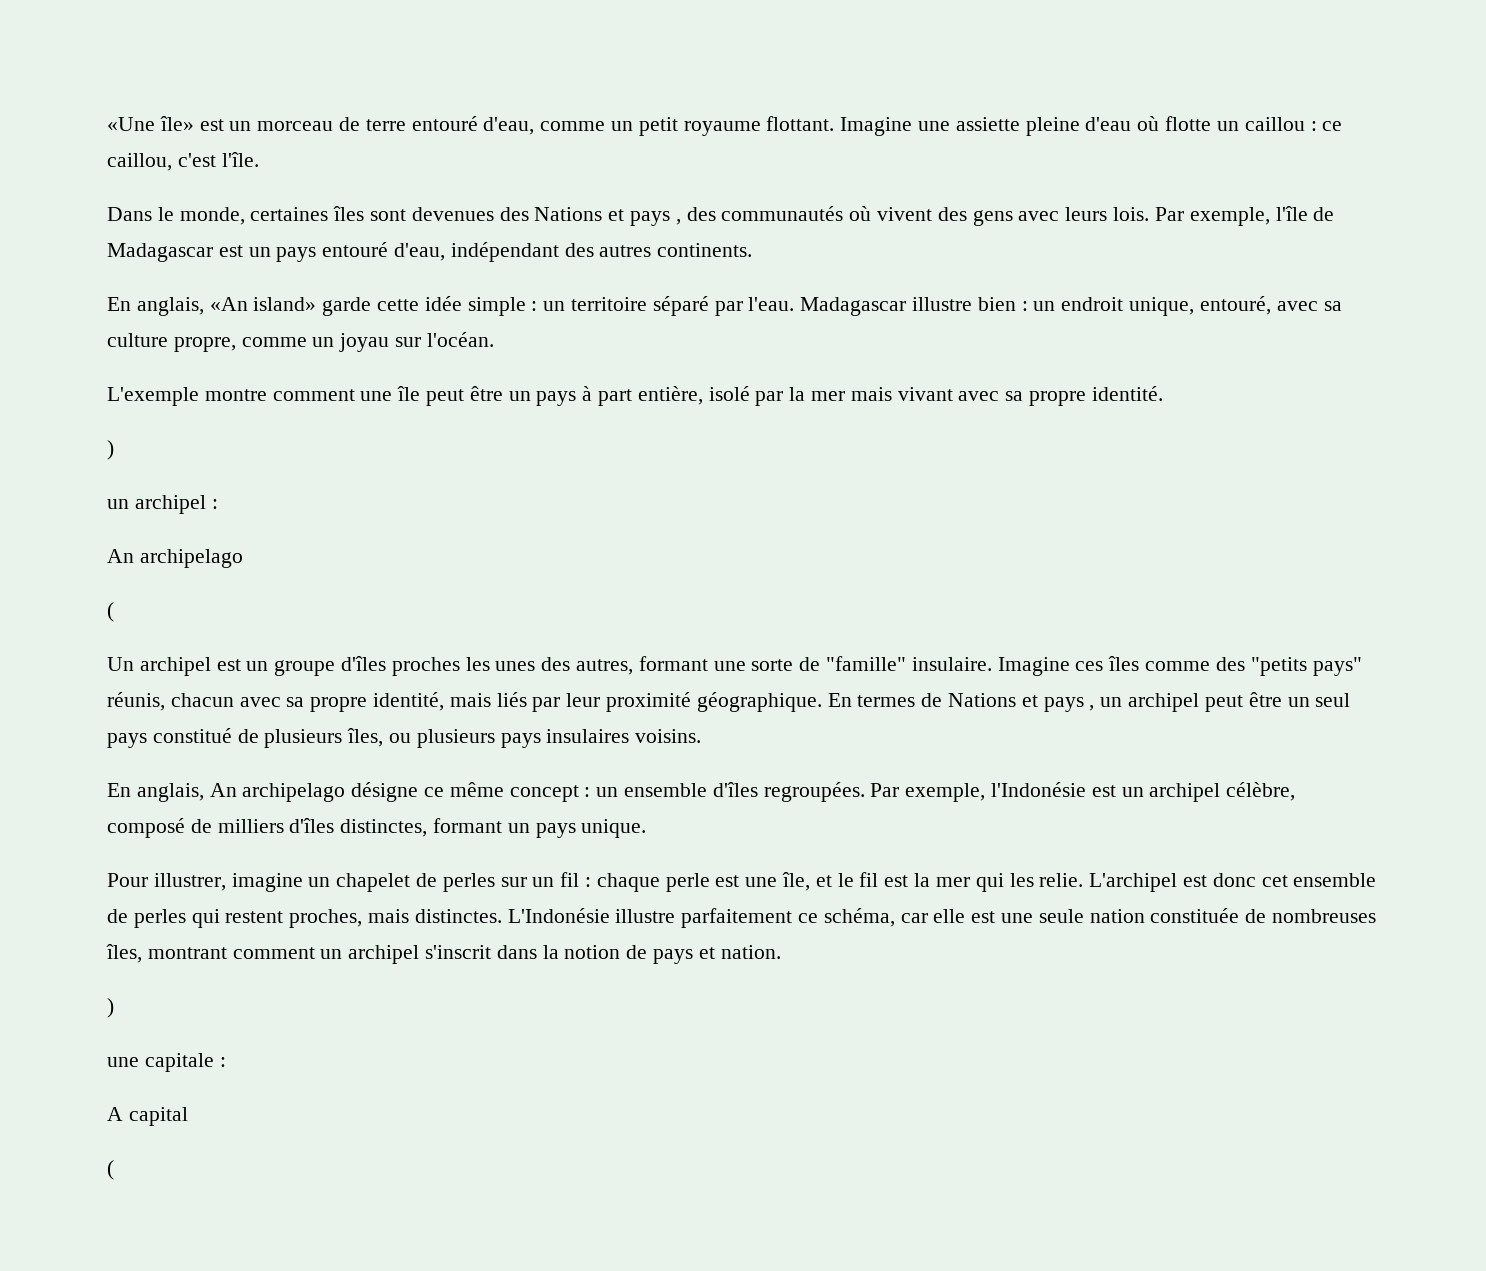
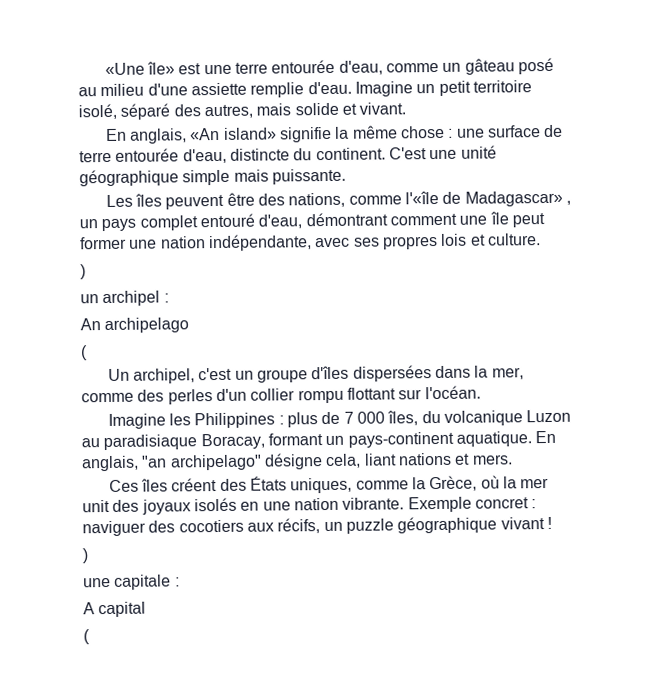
- «Une île» est un morceau de terre entouré d'eau, comme un petit royaume flottant. Imagine une assiette pleine d'eau où flotte un caillou : ce caillou, c'est l'île.
- Dans le monde, certaines îles sont devenues des Nations et pays , des communautés où vivent des gens avec leurs lois. Par exemple, l'île de Madagascar est un pays entouré d'eau, indépendant des autres continents.
- En anglais, «An island» garde cette idée simple : un territoire séparé par l'eau. Madagascar illustre bien : un endroit unique, entouré, avec sa culture propre, comme un joyau sur l'océan.
- L'exemple montre comment une île peut être un pays à part entière, isolé par la mer mais vivant avec sa propre identité.
+ «Une île» est une terre entourée d'eau, comme un gâteau posé au milieu d'une assiette remplie d'eau. Imagine un petit territoire isolé, séparé des autres, mais solide et vivant.
+ En anglais, «An island» signifie la même chose : une surface de terre entourée d'eau, distincte du continent. C'est une unité géographique simple mais puissante.
+ Les îles peuvent être des nations, comme l'«île de Madagascar» , un pays complet entouré d'eau, démontrant comment une île peut former une nation indépendante, avec ses propres lois et culture.
- Un archipel est un groupe d'îles proches les unes des autres, formant une sorte de "famille" insulaire. Imagine ces îles comme des "petits pays" réunis, chacun avec sa propre identité, mais liés par leur proximité géographique. En termes de Nations et pays , un archipel peut être un seul pays constitué de plusieurs îles, ou plusieurs pays insulaires voisins.
- En anglais, An archipelago désigne ce même concept : un ensemble d'îles regroupées. Par exemple, l'Indonésie est un archipel célèbre, composé de milliers d'îles distinctes, formant un pays unique.
- Pour illustrer, imagine un chapelet de perles sur un fil : chaque perle est une île, et le fil est la mer qui les relie. L'archipel est donc cet ensemble de perles qui restent proches, mais distinctes. L'Indonésie illustre parfaitement ce schéma, car elle est une seule nation constituée de nombreuses îles, montrant comment un archipel s'inscrit dans la notion de pays et nation.
+ Un archipel, c'est un groupe d'îles dispersées dans la mer, comme des perles d'un collier rompu flottant sur l'océan.
+ Imagine les Philippines : plus de 7 000 îles, du volcanique Luzon au paradisiaque Boracay, formant un pays-continent aquatique. En anglais, "an archipelago" désigne cela, liant nations et mers.
+ Ces îles créent des États uniques, comme la Grèce, où la mer unit des joyaux isolés en une nation vibrante. Exemple concret : naviguer des cocotiers aux récifs, un puzzle géographique vivant !

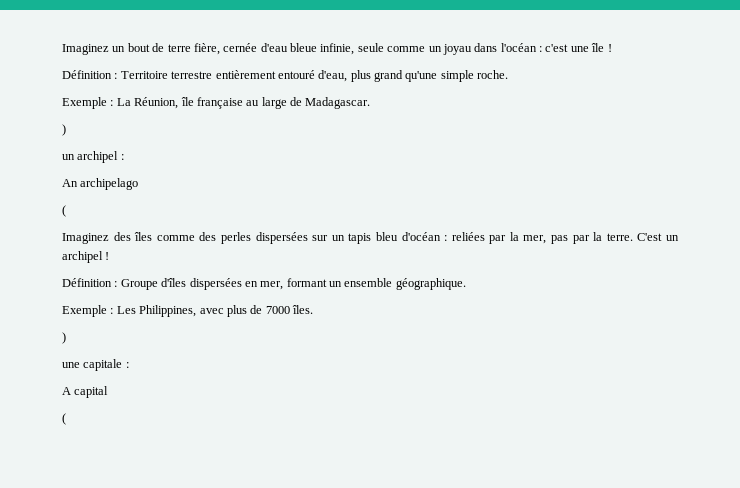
- «Une île» est une terre entourée d'eau, comme un gâteau posé au milieu d'une assiette remplie d'eau. Imagine un petit territoire isolé, séparé des autres, mais solide et vivant.
- En anglais, «An island» signifie la même chose : une surface de terre entourée d'eau, distincte du continent. C'est une unité géographique simple mais puissante.
- Les îles peuvent être des nations, comme l'«île de Madagascar» , un pays complet entouré d'eau, démontrant comment une île peut former une nation indépendante, avec ses propres lois et culture.
+ Imaginez un bout de terre fière, cernée d'eau bleue infinie, seule comme un joyau dans l'océan : c'est une île !
+ Définition : Territoire terrestre entièrement entouré d'eau, plus grand qu'une simple roche.
+ Exemple : La Réunion, île française au large de Madagascar.
- Un archipel, c'est un groupe d'îles dispersées dans la mer, comme des perles d'un collier rompu flottant sur l'océan.
- Imagine les Philippines : plus de 7 000 îles, du volcanique Luzon au paradisiaque Boracay, formant un pays-continent aquatique. En anglais, "an archipelago" désigne cela, liant nations et mers.
- Ces îles créent des États uniques, comme la Grèce, où la mer unit des joyaux isolés en une nation vibrante. Exemple concret : naviguer des cocotiers aux récifs, un puzzle géographique vivant !
+ Imaginez des îles comme des perles dispersées sur un tapis bleu d'océan : reliées par la mer, pas par la terre. C'est un archipel !
+ Définition : Groupe d'îles dispersées en mer, formant un ensemble géographique.
+ Exemple : Les Philippines, avec plus de 7000 îles.

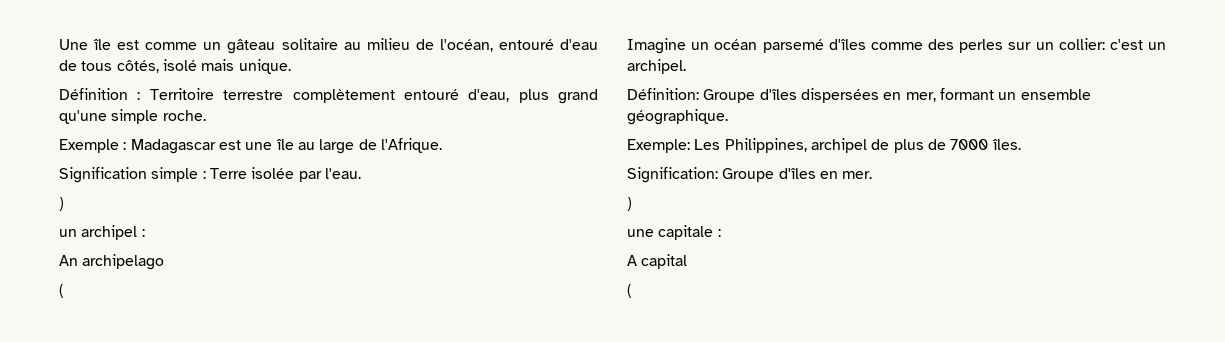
- Imaginez un bout de terre fière, cernée d'eau bleue infinie, seule comme un joyau dans l'océan : c'est une île !
+ Une île est comme un gâteau solitaire au milieu de l'océan, entouré d'eau de tous côtés, isolé mais unique.
- Définition : Territoire terrestre entièrement entouré d'eau, plus grand qu'une simple roche.
+ Définition : Territoire terrestre complètement entouré d'eau, plus grand qu'une simple roche.
- Exemple : La Réunion, île française au large de Madagascar.
+ Exemple : Madagascar est une île au large de l'Afrique.
+ Signification simple : Terre isolée par l'eau.
- Imaginez des îles comme des perles dispersées sur un tapis bleu d'océan : reliées par la mer, pas par la terre. C'est un archipel !
- Définition : Groupe d'îles dispersées en mer, formant un ensemble géographique.
+ Imagine un océan parsemé d'îles comme des perles sur un collier: c'est un archipel.
+ Définition: Groupe d'îles dispersées en mer, formant un ensemble géographique.
- Exemple : Les Philippines, avec plus de 7000 îles.
+ Exemple: Les Philippines, archipel de plus de 7000 îles.
+ Signification: Groupe d'îles en mer.

